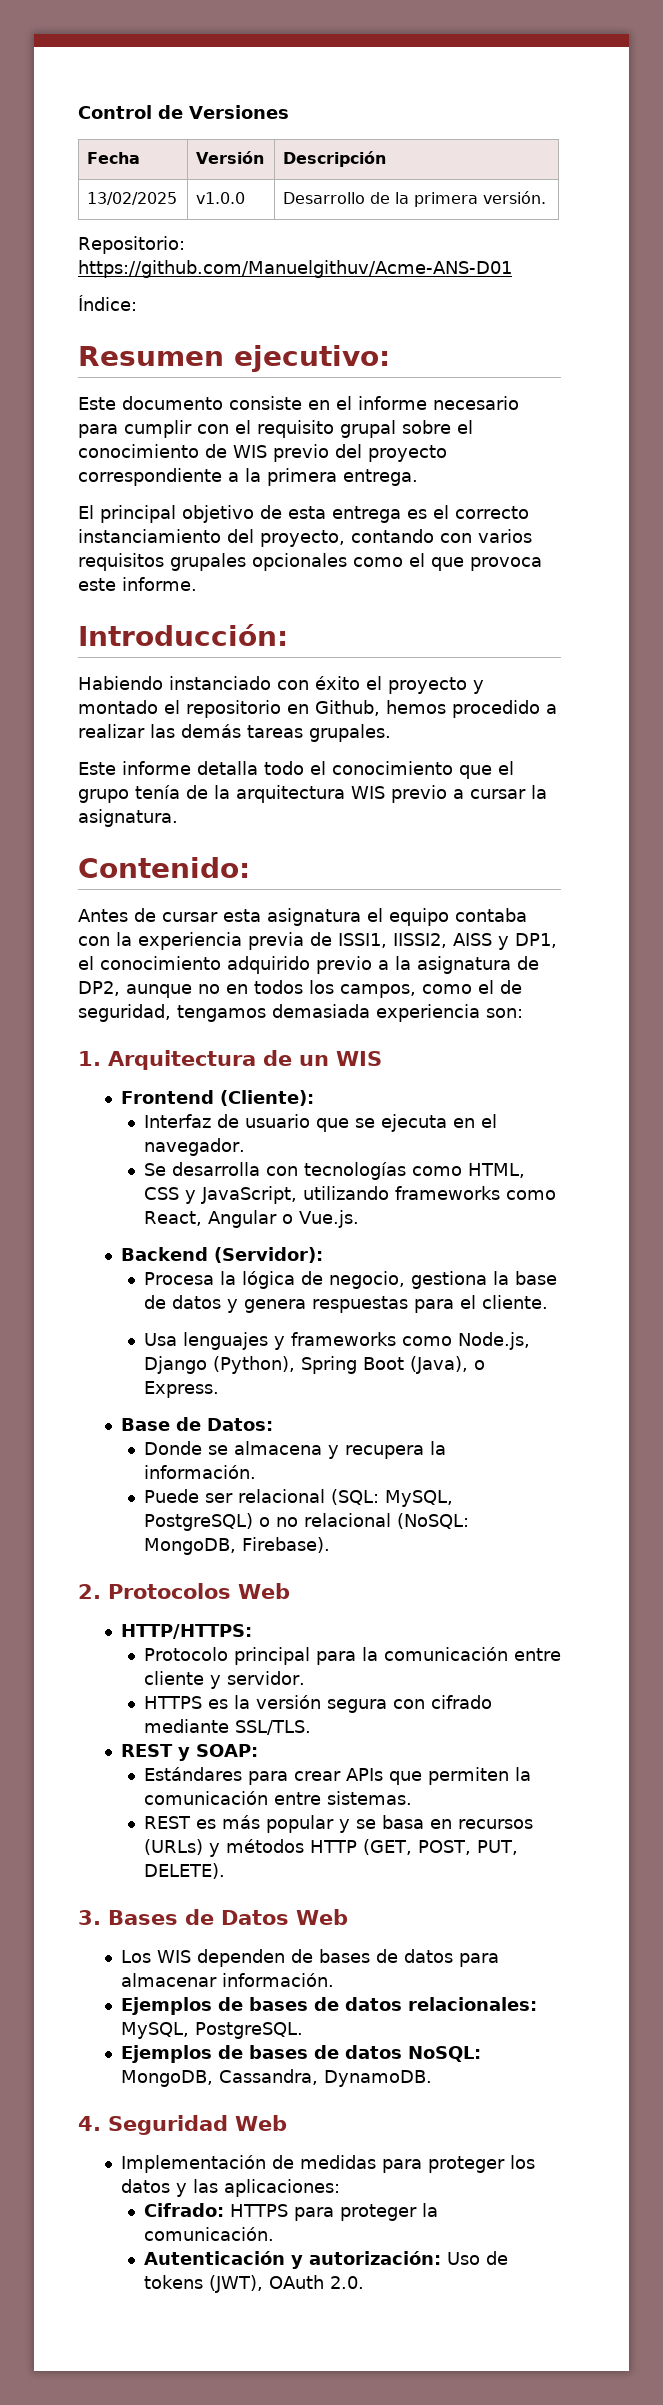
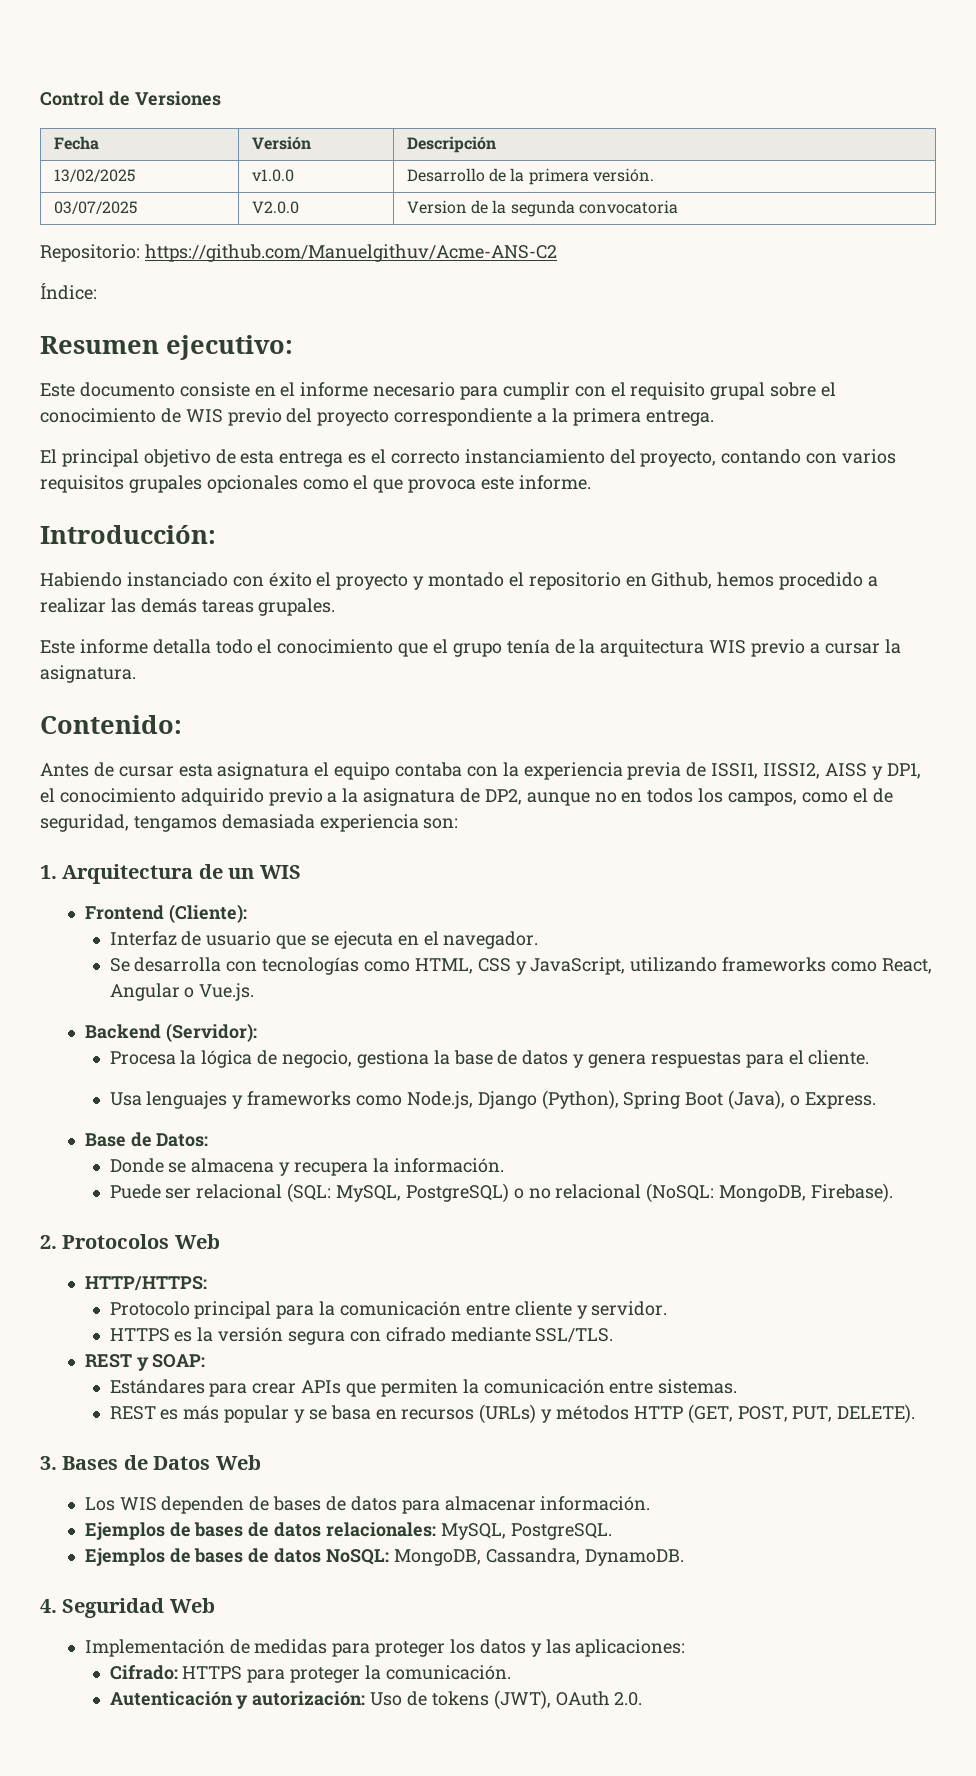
+ 03/07/2025 | V2.0.0 | Version de la segunda convocatoria
- Repositorio: https://github.com/Manuelgithuv/Acme-ANS-D01
+ Repositorio: https://github.com/Manuelgithuv/Acme-ANS-C2

